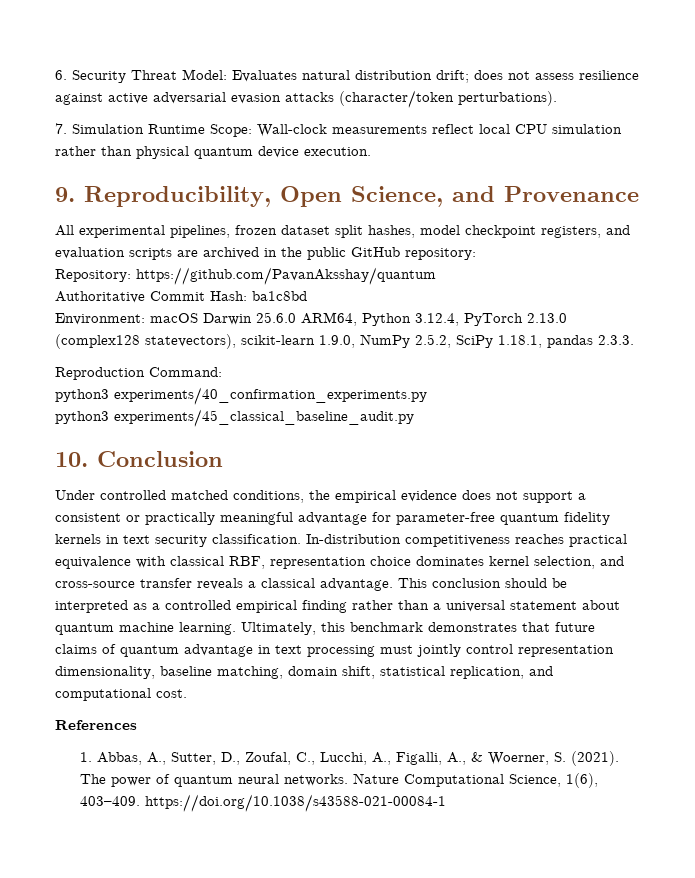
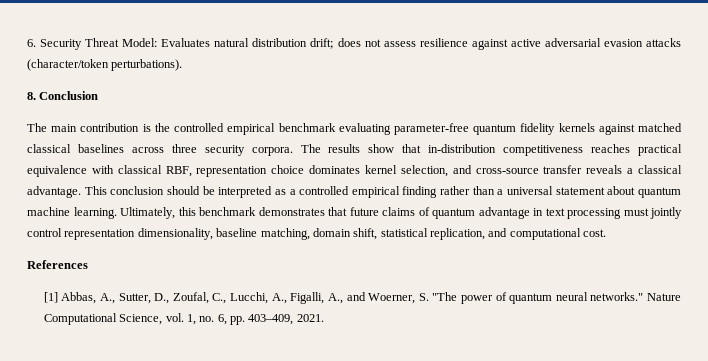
- 7. Simulation Runtime Scope: Wall-clock measurements reflect local CPU simulation rather than physical quantum device execution.
- 9. Reproducibility, Open Science, and Provenance
- All experimental pipelines, frozen dataset split hashes, model checkpoint registers, and evaluation scripts are archived in the public GitHub repository:
- Repository: https://github.com/PavanAksshay/quantum
- Authoritative Commit Hash: ba1c8bd
- Environment: macOS Darwin 25.6.0 ARM64, Python 3.12.4, PyTorch 2.13.0 (complex128 statevectors), scikit-learn 1.9.0, NumPy 2.5.2, SciPy 1.18.1, pandas 2.3.3.
- Reproduction Command:
- python3 experiments/40_confirmation_experiments.py
- python3 experiments/45_classical_baseline_audit.py
- 10. Conclusion
- Under controlled matched conditions, the empirical evidence does not support a consistent or practically meaningful advantage for parameter-free quantum fidelity kernels in text security classification. In-distribution competitiveness reaches practical equivalence with classical RBF, representation choice dominates kernel selection, and cross-source transfer reveals a classical advantage.
+ 8. Conclusion
+ The main contribution is the controlled empirical benchmark evaluating parameter-free quantum fidelity kernels against matched classical baselines across three security corpora. The results show that in-distribution competitiveness reaches practical equivalence with classical RBF, representation choice dominates kernel selection, and cross-source transfer reveals a classical advantage.
- 1. Abbas, A., Sutter, D., Zoufal, C., Lucchi, A., Figalli, A., & Woerner, S. (2021). The power of quantum neural networks.
+ [1] Abbas, A., Sutter, D., Zoufal, C., Lucchi, A., Figalli, A., and Woerner, S. "The power of quantum neural networks."
- Nature Computational Science, 1(6), 403–409. https://doi.org/10.1038/s43588-021-00084-1
+ Nature Computational Science, vol. 1, no. 6, pp. 403–409, 2021.

